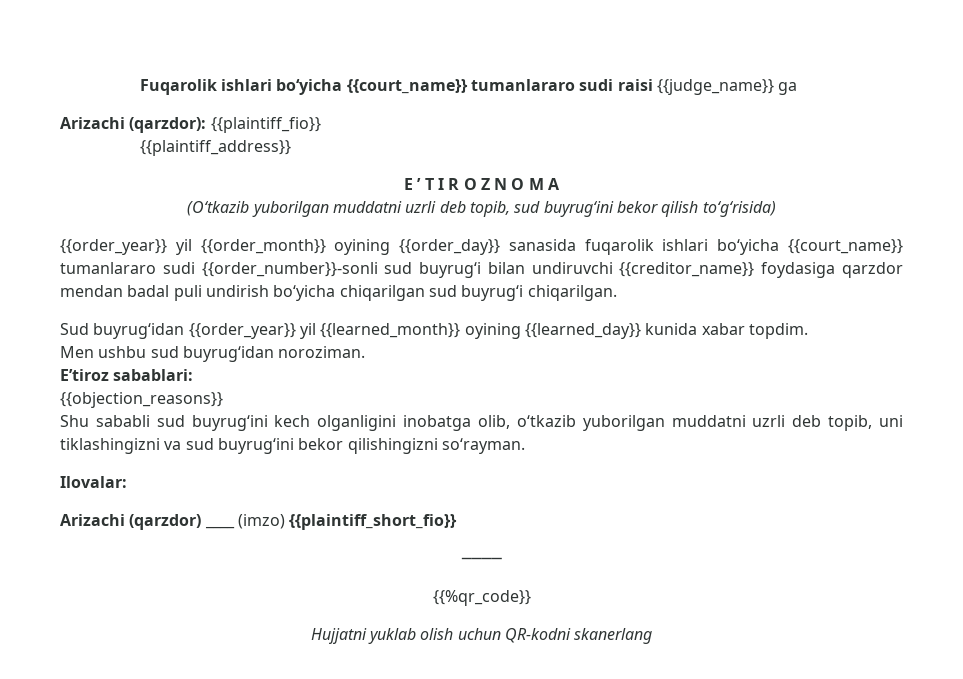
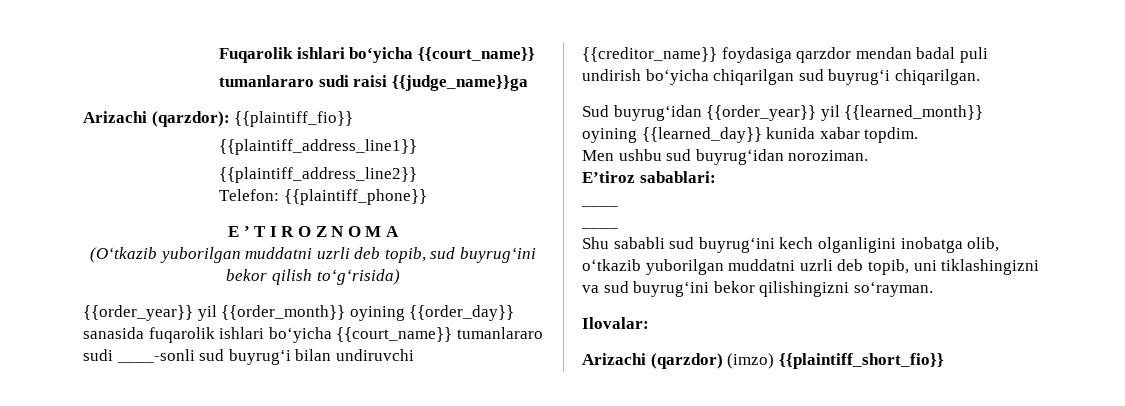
- Fuqarolik ishlari bo‘yicha {{court_name}} tumanlararo sudi raisi {{judge_name}} ga
+ Fuqarolik ishlari bo‘yicha {{court_name}}
+ tumanlararo sudi raisi {{judge_name}}ga
- {{plaintiff_address}}
+ {{plaintiff_address_line1}}
+ {{plaintiff_address_line2}}
+ Telefon: {{plaintiff_phone}}
- {{order_year}} yil {{order_month}} oyining {{order_day}} sanasida fuqarolik ishlari bo‘yicha {{court_name}} tumanlararo sudi {{order_number}}-sonli sud buyrug‘i bilan undiruvchi {{creditor_name}} foydasiga qarzdor mendan badal puli undirish bo‘yicha chiqarilgan sud buyrug‘i chiqarilgan.
+ {{order_year}} yil {{order_month}} oyining {{order_day}} sanasida fuqarolik ishlari bo‘yicha {{court_name}} tumanlararo sudi ____-sonli sud buyrug‘i bilan undiruvchi {{creditor_name}} foydasiga qarzdor mendan badal puli undirish bo‘yicha chiqarilgan sud buyrug‘i chiqarilgan.
  E’tiroz sabablari:
- {{objection_reasons}}
+ ____
+ ____
- Arizachi (qarzdor) ____ (imzo) {{plaintiff_short_fio}}
+ Arizachi (qarzdor) (imzo) {{plaintiff_short_fio}}
- ────
- {{%qr_code}}
- Hujjatni yuklab olish uchun QR-kodni skanerlang

